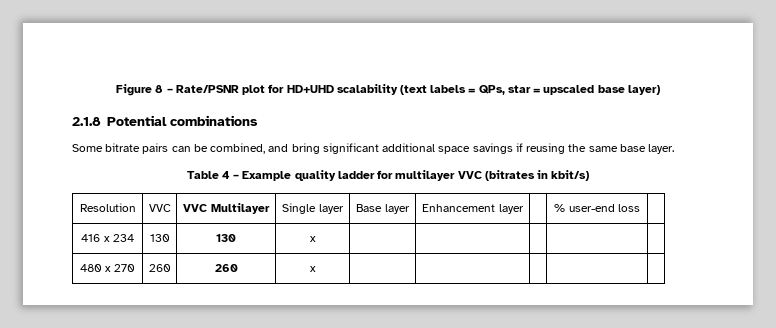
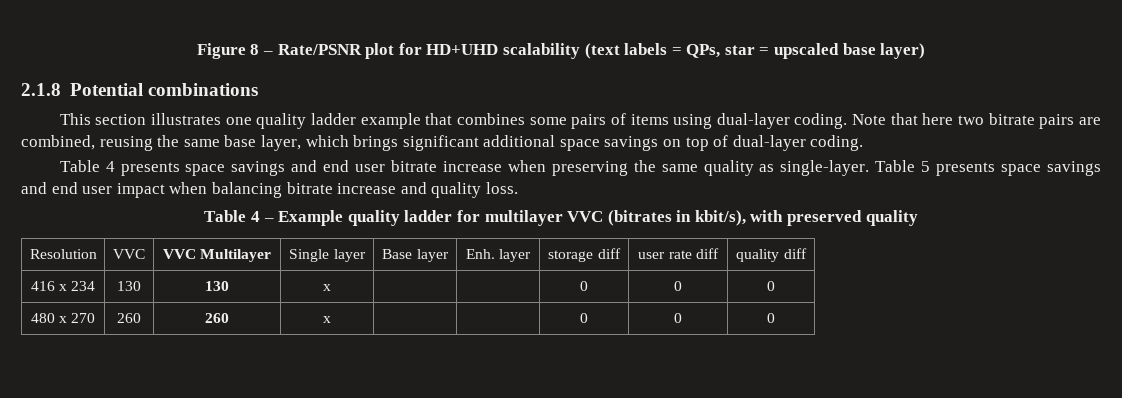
- Some bitrate pairs can be combined, and bring significant additional space savings if reusing the same base layer.
+ This section illustrates one quality ladder example that combines some pairs of items using dual-layer coding. Note that here two bitrate pairs are combined, reusing the same base layer, which brings significant additional space savings on top of dual-layer coding.
+ Table 4 presents space savings and end user bitrate increase when preserving the same quality as single-layer. Table 5 presents space savings and end user impact when balancing bitrate increase and quality loss.
- Table 4 – Example quality ladder for multilayer VVC (bitrates in kbit/s)
+ Table 4 – Example quality ladder for multilayer VVC (bitrates in kbit/s), with preserved quality
- Resolution | VVC | VVC Multilayer | Single layer | Base layer | Enhancement layer | | % user-end loss |
+ Resolution | VVC | VVC Multilayer | Single layer | Base layer | Enh. layer | storage diff | user rate diff | quality diff
- 416 x 234 | 130 | 130 | x | | | | |
+ 416 x 234 | 130 | 130 | x | | | 0 | 0 | 0
- 480 x 270 | 260 | 260 | x | | | | |
+ 480 x 270 | 260 | 260 | x | | | 0 | 0 | 0

